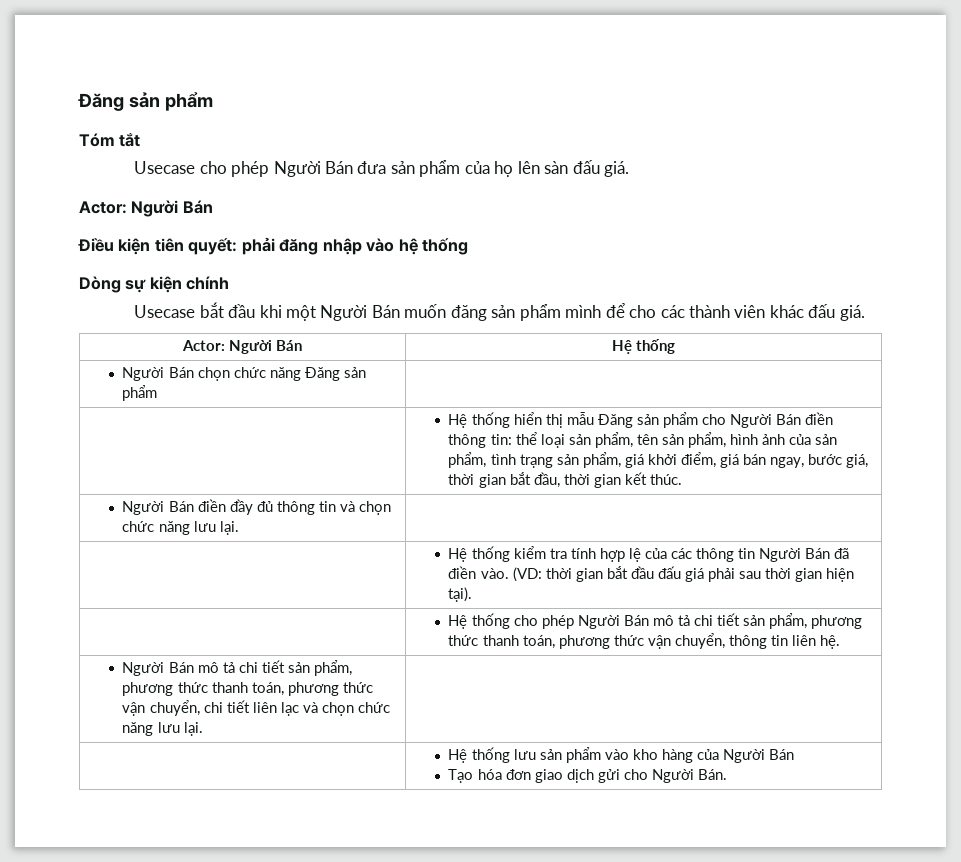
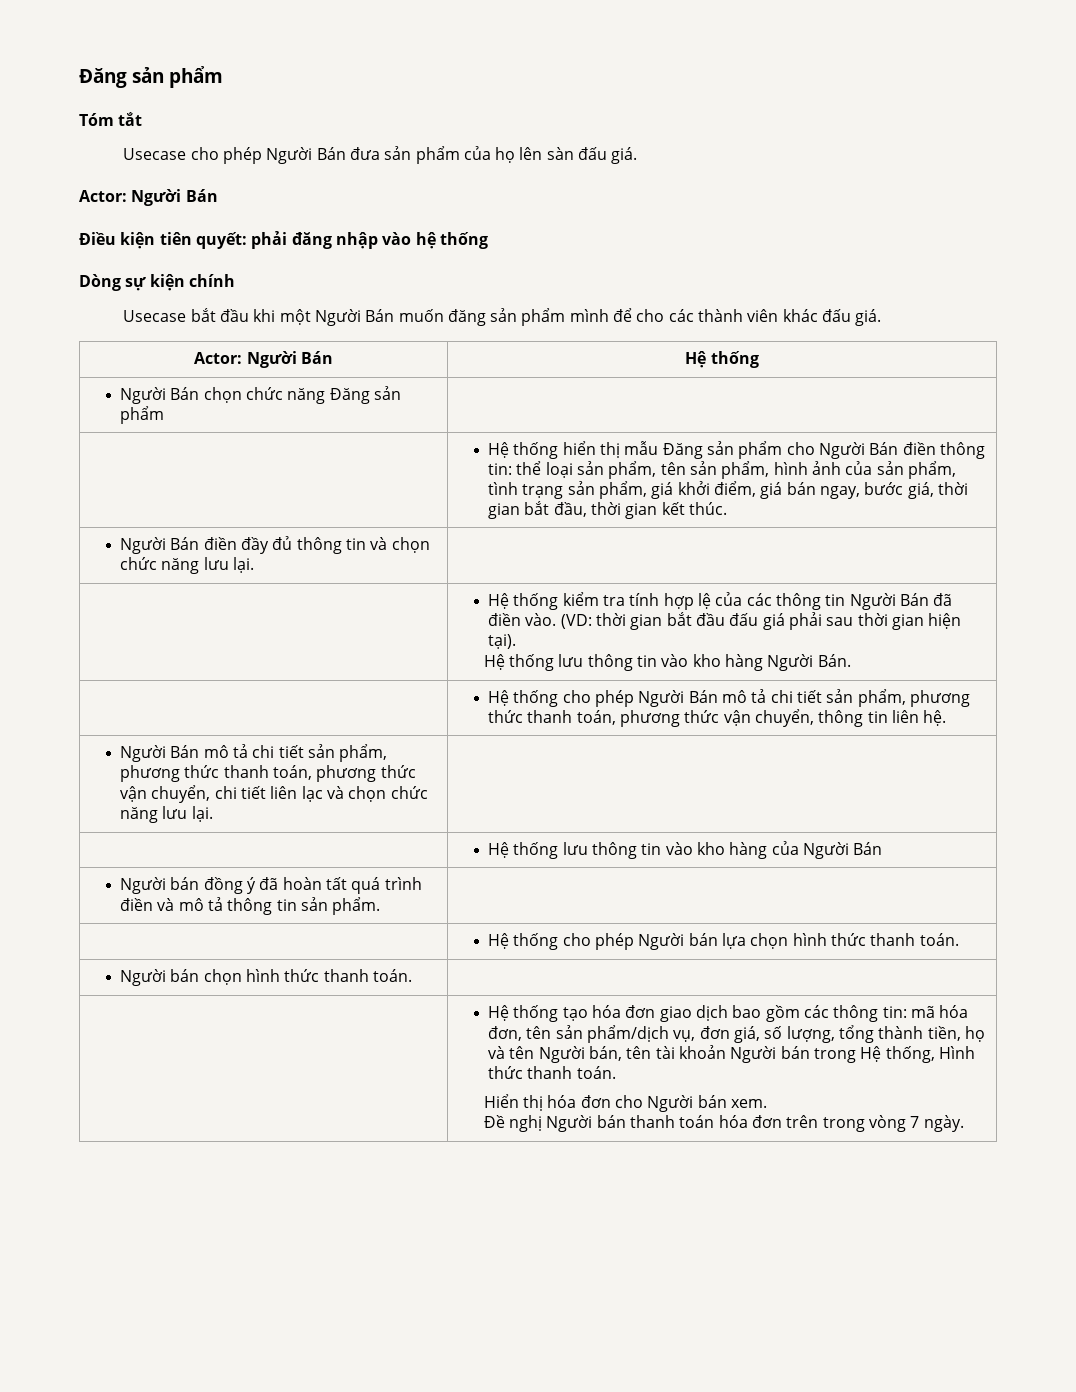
  | Hệ thống kiểm tra tính hợp lệ của các thông tin Người Bán đã điền vào. (VD: thời gian bắt đầu đấu giá phải sau thời gian hiện tại).
+ Hệ thống lưu thông tin vào kho hàng Người Bán.
- | Hệ thống lưu sản phẩm vào kho hàng của Người Bán
- Tạo hóa đơn giao dịch gửi cho Người Bán.
+ | Hệ thống lưu thông tin vào kho hàng của Người Bán
+ Người bán đồng ý đã hoàn tất quá trình điền và mô tả thông tin sản phẩm. |
+ | Hệ thống cho phép Người bán lựa chọn hình thức thanh toán.
+ Người bán chọn hình thức thanh toán. |
+ | Hệ thống tạo hóa đơn giao dịch bao gồm các thông tin: mã hóa đơn, tên sản phẩm/dịch vụ, đơn giá, số lượng, tổng thành tiền, họ và tên Người bán, tên tài khoản Người bán trong Hệ thống, Hình thức thanh toán.
+ Hiển thị hóa đơn cho Người bán xem.
+ Đề nghị Người bán thanh toán hóa đơn trên trong vòng 7 ngày.

